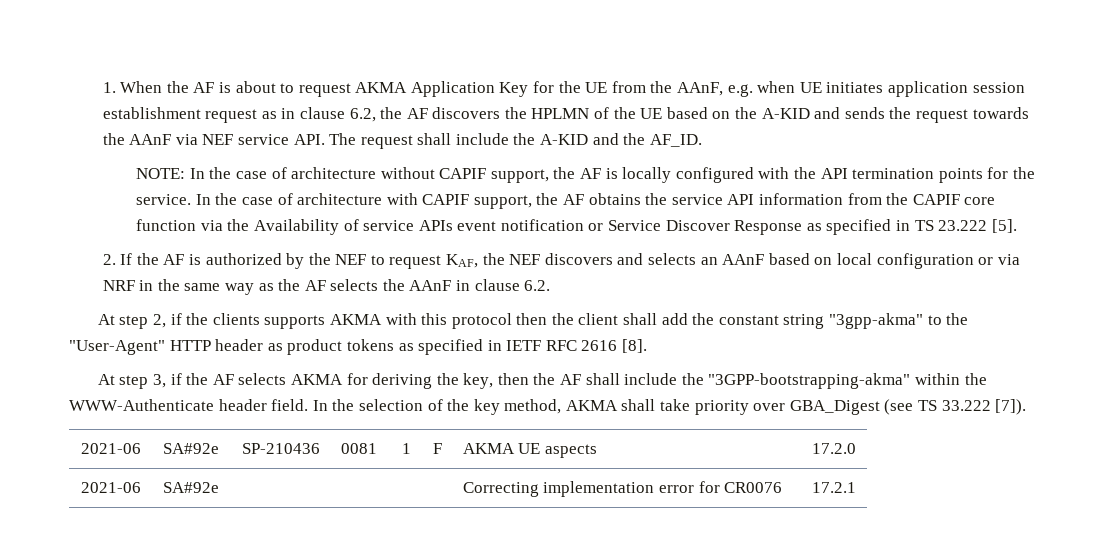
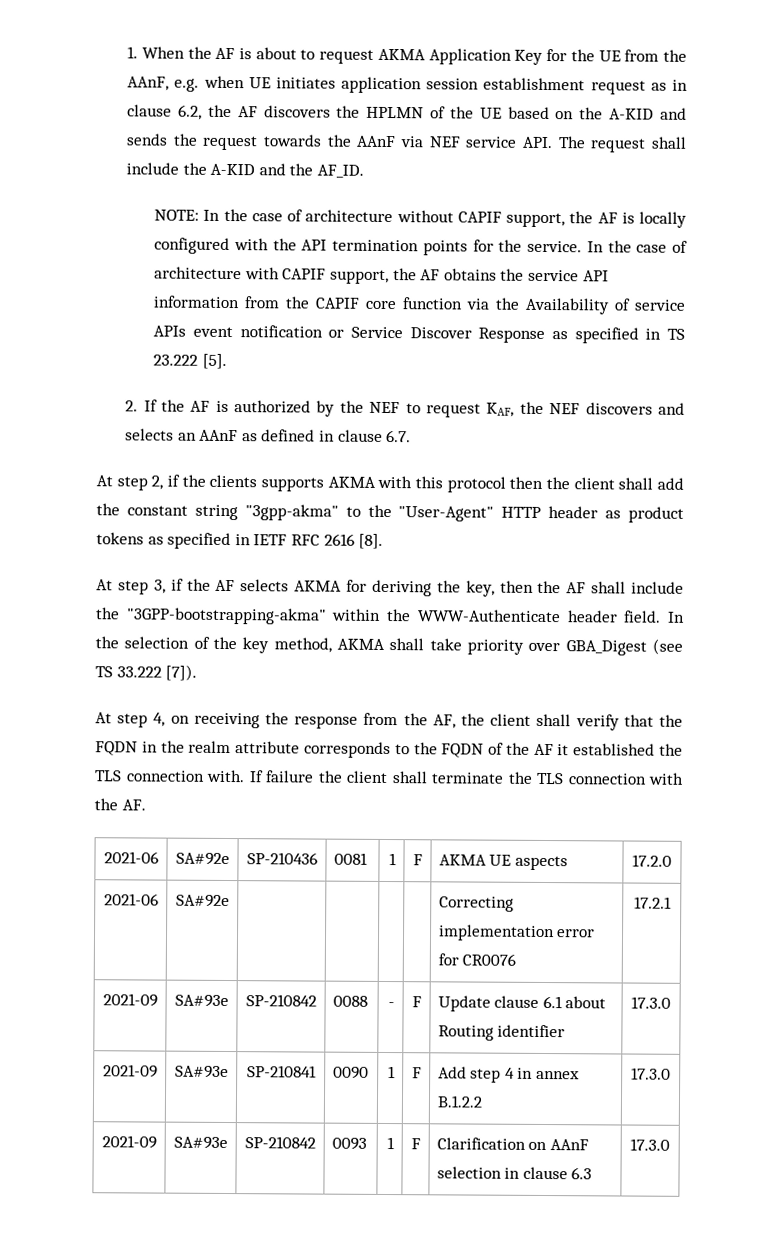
- 2. If the AF is authorized by the NEF to request KAF, the NEF discovers and selects an AAnF based on local configuration or via NRF in the same way as the AF selects the AAnF in clause 6.2.
+ 2. If the AF is authorized by the NEF to request KAF, the NEF discovers and selects an AAnF as defined in clause 6.7.
+ At step 4, on receiving the response from the AF, the client shall verify that the FQDN in the realm attribute corresponds to the FQDN of the AF it established the TLS connection with. If failure the client shall terminate the TLS connection with the AF.
+ 2021-09 | SA#93e | SP-210842 | 0088 | - | F | Update clause 6.1 about Routing identifier | 17.3.0
+ 2021-09 | SA#93e | SP-210841 | 0090 | 1 | F | Add step 4 in annex B.1.2.2 | 17.3.0
+ 2021-09 | SA#93e | SP-210842 | 0093 | 1 | F | Clarification on AAnF selection in clause 6.3 | 17.3.0

